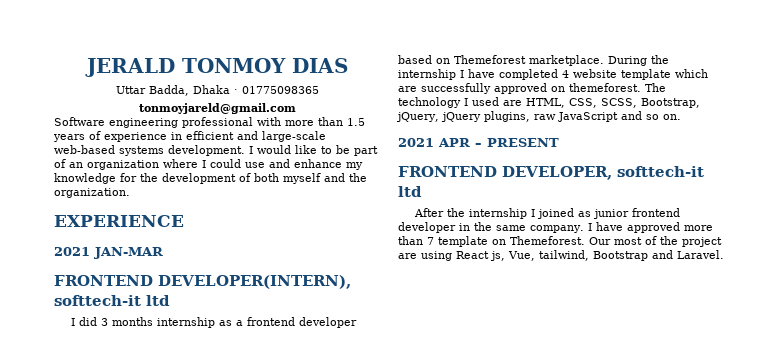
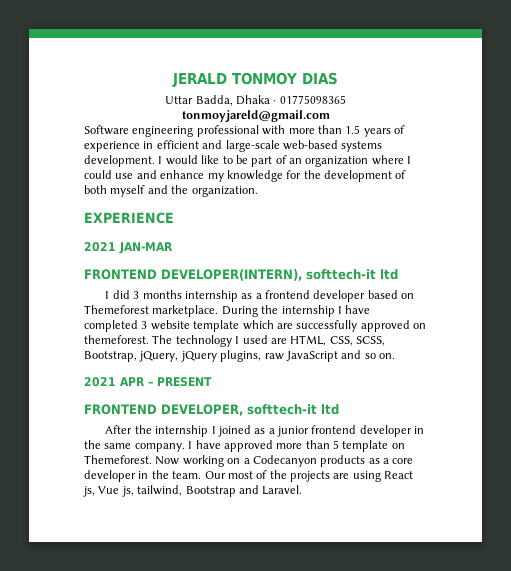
- During the internship I have completed 4 website template which are successfully approved on themeforest.
+ During the internship I have completed 3 website template which are successfully approved on themeforest.
- After the internship I joined as junior frontend developer in the same company.
+ After the internship I joined as a junior frontend developer in the same company.
- I have approved more than 7 template on Themeforest.
+ I have approved more than 5 template on Themeforest.
+ Now working on a Codecanyon products as a core developer in the team.
- Our most of the project are using React js, Vue, tailwind, Bootstrap and Laravel.
+ Our most of the projects are using React js, Vue js, tailwind, Bootstrap and Laravel.

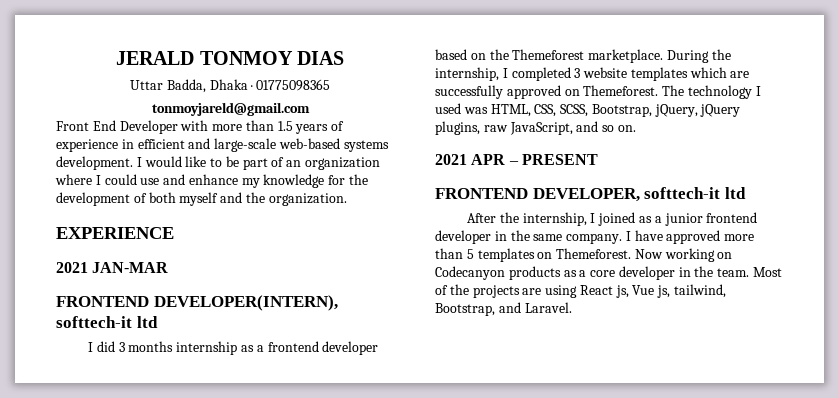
- Software engineering professional with more than 1.5 years of experience in efficient and large-scale web-based systems development.
+ Front End Developer with more than 1.5 years of experience in efficient and large-scale web-based systems development.
- I did 3 months internship as a frontend developer based on Themeforest marketplace.
+ I did 3 months internship as a frontend developer based on the Themeforest marketplace.
- During the internship I have completed 3 website template which are successfully approved on themeforest.
+ During the internship, I completed 3 website templates which are successfully approved on Themeforest.
- The technology I used are HTML, CSS, SCSS, Bootstrap, jQuery, jQuery plugins, raw JavaScript and so on.
+ The technology I used was HTML, CSS, SCSS, Bootstrap, jQuery, jQuery plugins, raw JavaScript, and so on.
- After the internship I joined as a junior frontend developer in the same company.
+ After the internship, I joined as a junior frontend developer in the same company.
- I have approved more than 5 template on Themeforest.
+ I have approved more than 5 templates on Themeforest.
- Now working on a Codecanyon products as a core developer in the team.
+ Now working on Codecanyon products as a core developer in the team.
- Our most of the projects are using React js, Vue js, tailwind, Bootstrap and Laravel.
+ Most of the projects are using React js, Vue js, tailwind, Bootstrap, and Laravel.

